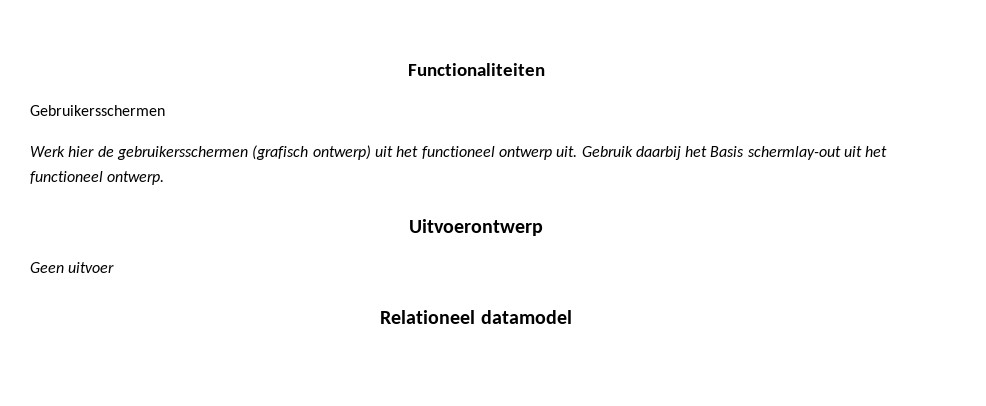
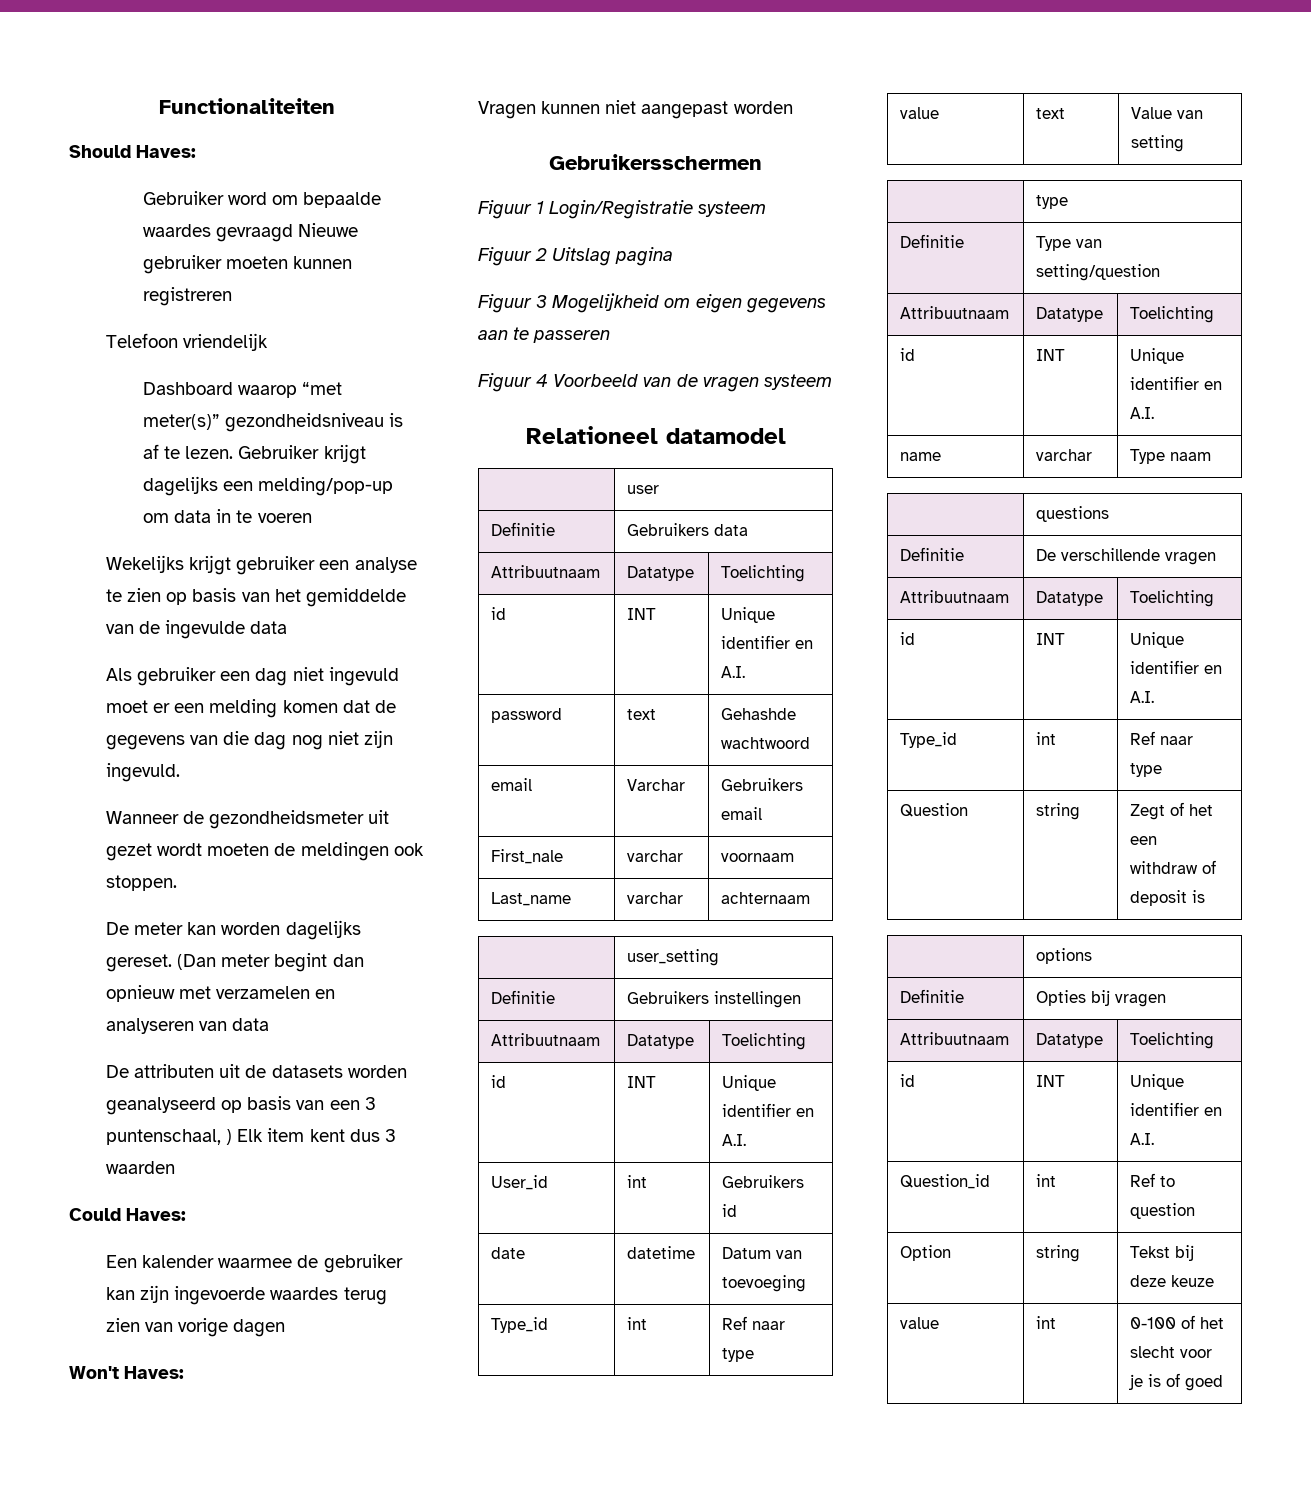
+ Should Haves:
+ Gebruiker word om bepaalde waardes gevraagd Nieuwe gebruiker moeten kunnen registreren
+ Telefoon vriendelijk
+ Dashboard waarop “met meter(s)” gezondheidsniveau is af te lezen. Gebruiker krijgt dagelijks een melding/pop-up om data in te voeren
+ Wekelijks krijgt gebruiker een analyse te zien op basis van het gemiddelde van de ingevulde data
+ Als gebruiker een dag niet ingevuld moet er een melding komen dat de gegevens van die dag nog niet zijn ingevuld.
+ Wanneer de gezondheidsmeter uit gezet wordt moeten de meldingen ook stoppen.
+ De meter kan worden dagelijks gereset. (Dan meter begint dan opnieuw met verzamelen en analyseren van data
+ De attributen uit de datasets worden geanalyseerd op basis van een 3 puntenschaal, ) Elk item kent dus 3 waarden
+ Could Haves:
+ Een kalender waarmee de gebruiker kan zijn ingevoerde waardes terug zien van vorige dagen
+ Won't Haves:
+ Vragen kunnen niet aangepast worden
  Gebruikersschermen
- Werk hier de gebruikersschermen (grafisch ontwerp) uit het functioneel ontwerp uit. Gebruik daarbij het Basis schermlay-out uit het functioneel ontwerp.
- Uitvoerontwerp
- Geen uitvoer
+ Figuur 1 Login/Registratie systeem
+ Figuur 2 Uitslag pagina
+ Figuur 3 Mogelijkheid om eigen gegevens aan te passeren
+ Figuur 4 Voorbeeld van de vragen systeem
  Relationeel datamodel
+ | user
+ Definitie | Gebruikers data
+ Attribuutnaam | Datatype | Toelichting
+ id | INT | Unique identifier en A.I.
+ password | text | Gehashde wachtwoord
+ email | Varchar | Gebruikers email
+ First_nale | varchar | voornaam
+ Last_name | varchar | achternaam
+ | user_setting
+ Definitie | Gebruikers instellingen
+ Attribuutnaam | Datatype | Toelichting
+ id | INT | Unique identifier en A.I.
+ User_id | int | Gebruikers id
+ date | datetime | Datum van toevoeging
+ Type_id | int | Ref naar type
+ value | text | Value van setting
+ | type
+ Definitie | Type van setting/question
+ Attribuutnaam | Datatype | Toelichting
+ id | INT | Unique identifier en A.I.
+ name | varchar | Type naam
+ | questions
+ Definitie | De verschillende vragen
+ Attribuutnaam | Datatype | Toelichting
+ id | INT | Unique identifier en A.I.
+ Type_id | int | Ref naar type
+ Question | string | Zegt of het een withdraw of deposit is
+ | options
+ Definitie | Opties bij vragen
+ Attribuutnaam | Datatype | Toelichting
+ id | INT | Unique identifier en A.I.
+ Question_id | int | Ref to question
+ Option | string | Tekst bij deze keuze
+ value | int | 0-100 of het slecht voor je is of goed

